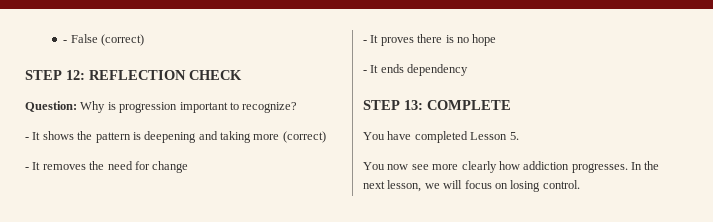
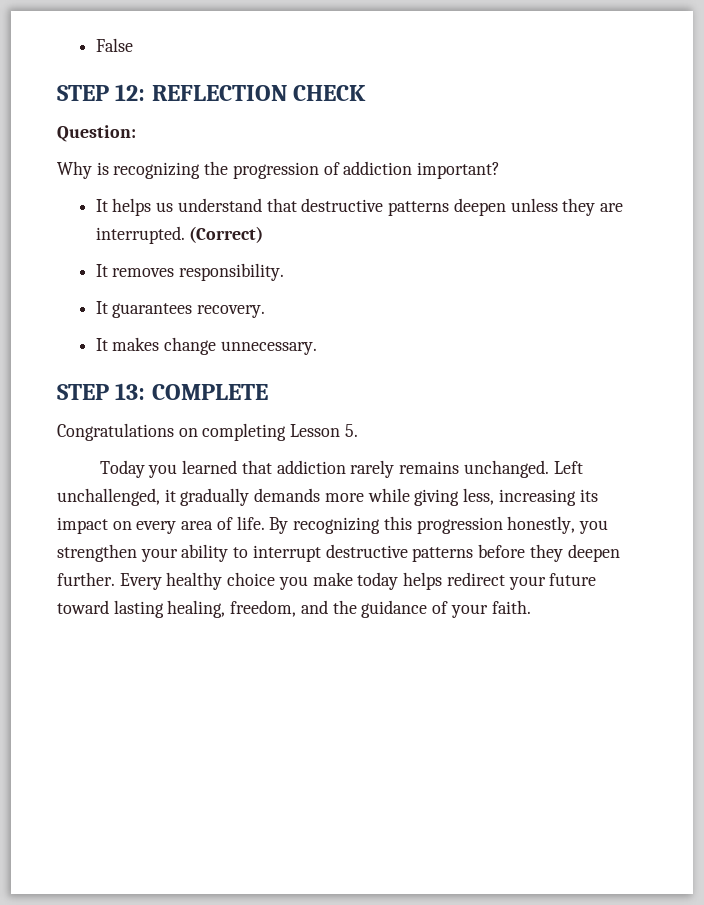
- - False (correct)
+ False
- Question: Why is progression important to recognize?
- - It shows the pattern is deepening and taking more (correct)
- - It removes the need for change
- - It proves there is no hope
- - It ends dependency
+ Question:
+ Why is recognizing the progression of addiction important?
+ It helps us understand that destructive patterns deepen unless they are interrupted. (Correct)
+ It removes responsibility.
+ It guarantees recovery.
+ It makes change unnecessary.
- You have completed Lesson 5.
+ Congratulations on completing Lesson 5.
- You now see more clearly how addiction progresses. In the next lesson, we will focus on losing control.
+ Today you learned that addiction rarely remains unchanged. Left unchallenged, it gradually demands more while giving less, increasing its impact on every area of life. By recognizing this progression honestly, you strengthen your ability to interrupt destructive patterns before they deepen further. Every healthy choice you make today helps redirect your future toward lasting healing, freedom, and the guidance of your faith.

